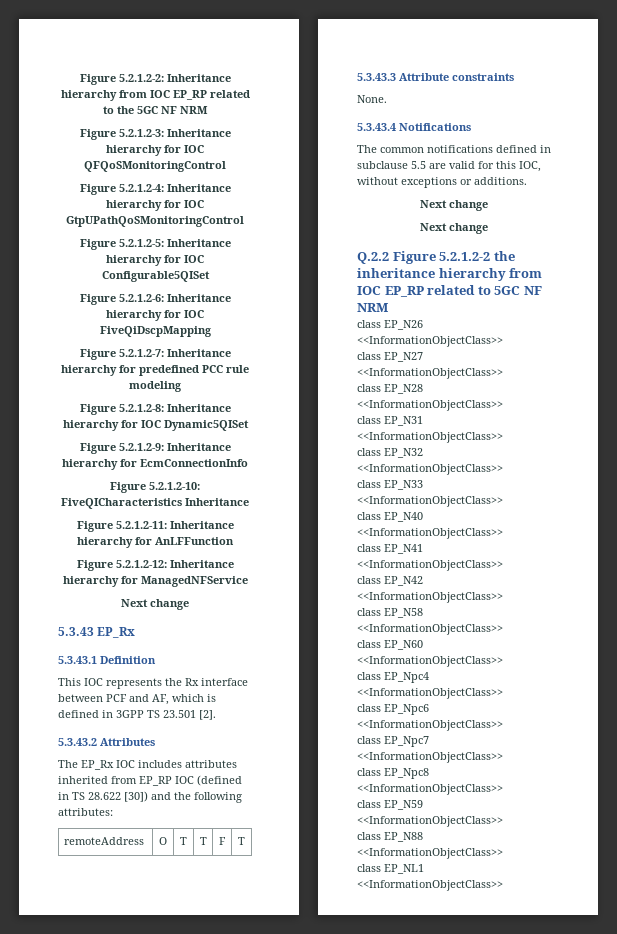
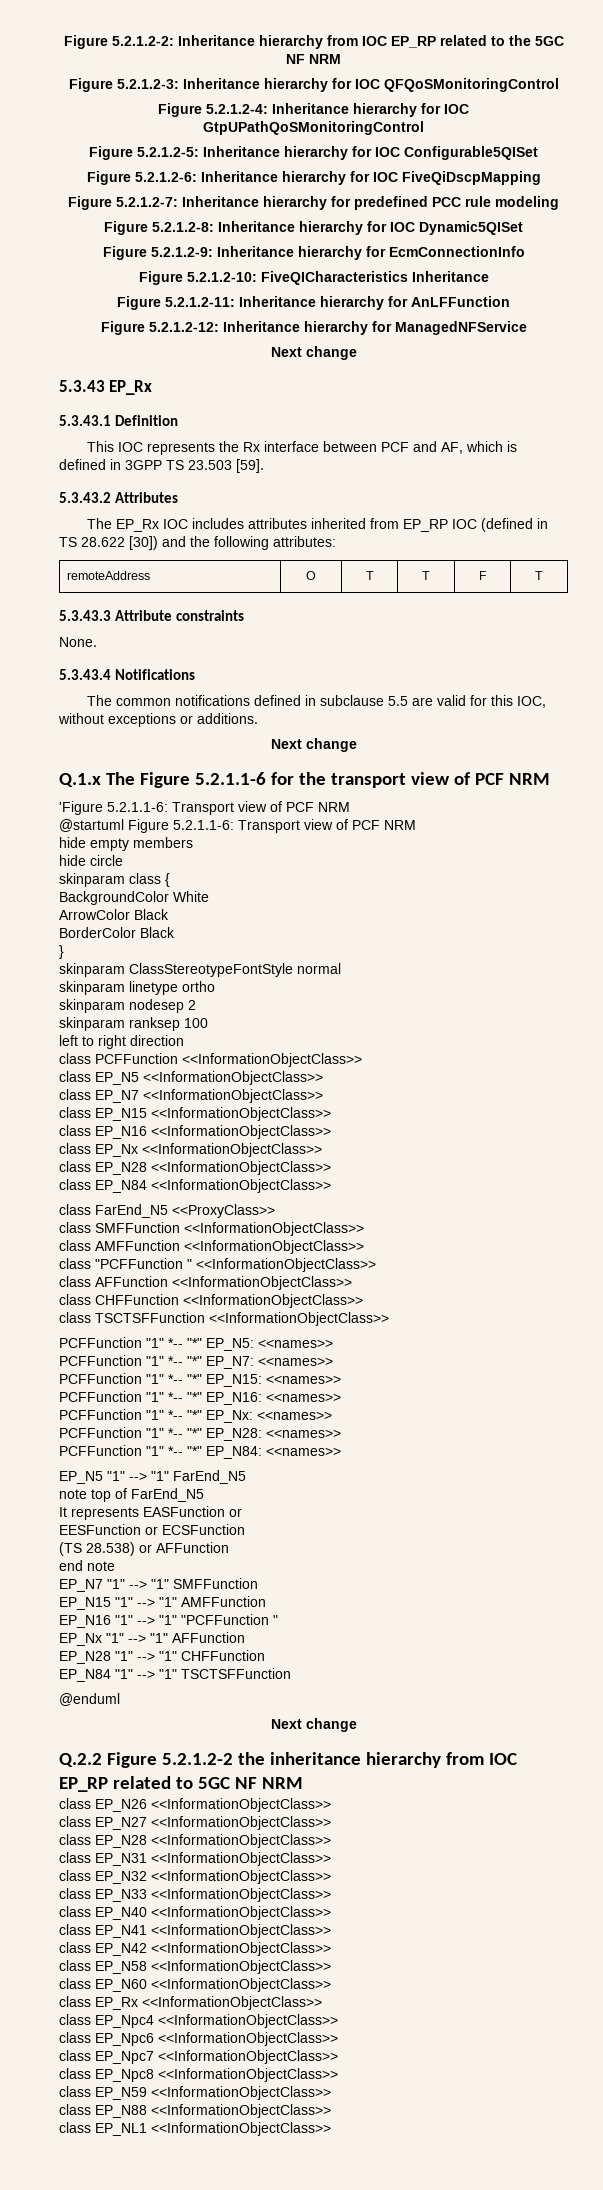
- This IOC represents the Rx interface between PCF and AF, which is defined in 3GPP TS 23.501 [2].
+ This IOC represents the Rx interface between PCF and AF, which is defined in 3GPP TS 23.503 [59].
+ Q.1.x The Figure 5.2.1.1-6 for the transport view of PCF NRM
+ 'Figure 5.2.1.1-6: Transport view of PCF NRM
+ @startuml Figure 5.2.1.1-6: Transport view of PCF NRM
+ hide empty members
+ hide circle
+ skinparam class {
+ BackgroundColor White
+ ArrowColor Black
+ BorderColor Black
+ }
+ skinparam ClassStereotypeFontStyle normal
+ skinparam linetype ortho
+ skinparam nodesep 2
+ skinparam ranksep 100
+ left to right direction
+ class PCFFunction <<InformationObjectClass>>
+ class EP_N5 <<InformationObjectClass>>
+ class EP_N7 <<InformationObjectClass>>
+ class EP_N15 <<InformationObjectClass>>
+ class EP_N16 <<InformationObjectClass>>
+ class EP_Nx <<InformationObjectClass>>
+ class EP_N28 <<InformationObjectClass>>
+ class EP_N84 <<InformationObjectClass>>
+ class FarEnd_N5 <<ProxyClass>>
+ class SMFFunction <<InformationObjectClass>>
+ class AMFFunction <<InformationObjectClass>>
+ class "PCFFunction " <<InformationObjectClass>>
+ class AFFunction <<InformationObjectClass>>
+ class CHFFunction <<InformationObjectClass>>
+ class TSCTSFFunction <<InformationObjectClass>>
+ PCFFunction "1" *-- "*" EP_N5: <<names>>
+ PCFFunction "1" *-- "*" EP_N7: <<names>>
+ PCFFunction "1" *-- "*" EP_N15: <<names>>
+ PCFFunction "1" *-- "*" EP_N16: <<names>>
+ PCFFunction "1" *-- "*" EP_Nx: <<names>>
+ PCFFunction "1" *-- "*" EP_N28: <<names>>
+ PCFFunction "1" *-- "*" EP_N84: <<names>>
+ EP_N5 "1" --> "1" FarEnd_N5
+ note top of FarEnd_N5
+ It represents EASFunction or
+ EESFunction or ECSFunction
+ (TS 28.538) or AFFunction
+ end note
+ EP_N7 "1" --> "1" SMFFunction
+ EP_N15 "1" --> "1" AMFFunction
+ EP_N16 "1" --> "1" "PCFFunction "
+ EP_Nx "1" --> "1" AFFunction
+ EP_N28 "1" --> "1" CHFFunction
+ EP_N84 "1" --> "1" TSCTSFFunction
+ @enduml
+ class EP_Rx <<InformationObjectClass>>

